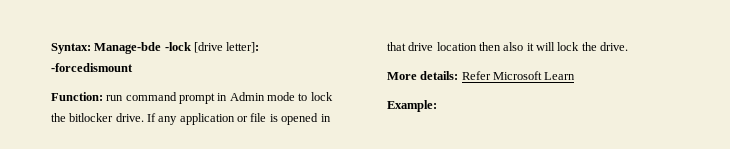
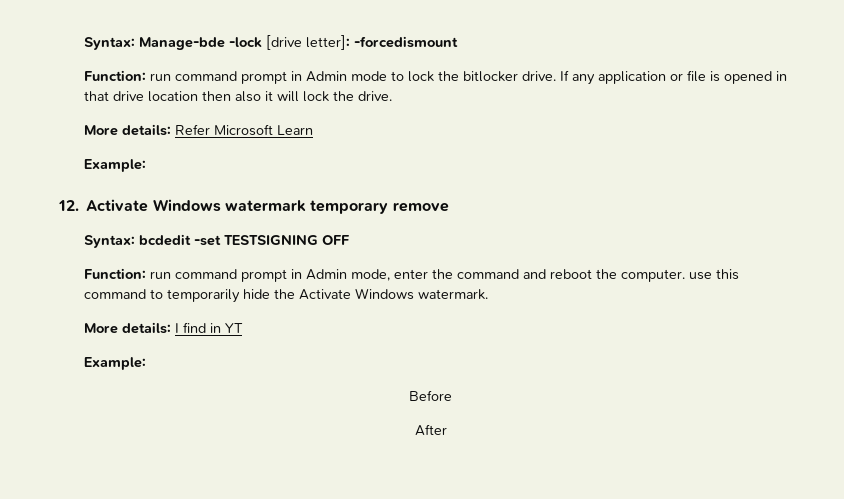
+ 12. Activate Windows watermark temporary remove
+ Syntax: bcdedit -set TESTSIGNING OFF
+ Function: run command prompt in Admin mode, enter the command and reboot the computer. use this command to temporarily hide the Activate Windows watermark.
+ More details: I find in YT
+ Example:
+ Before
+ After

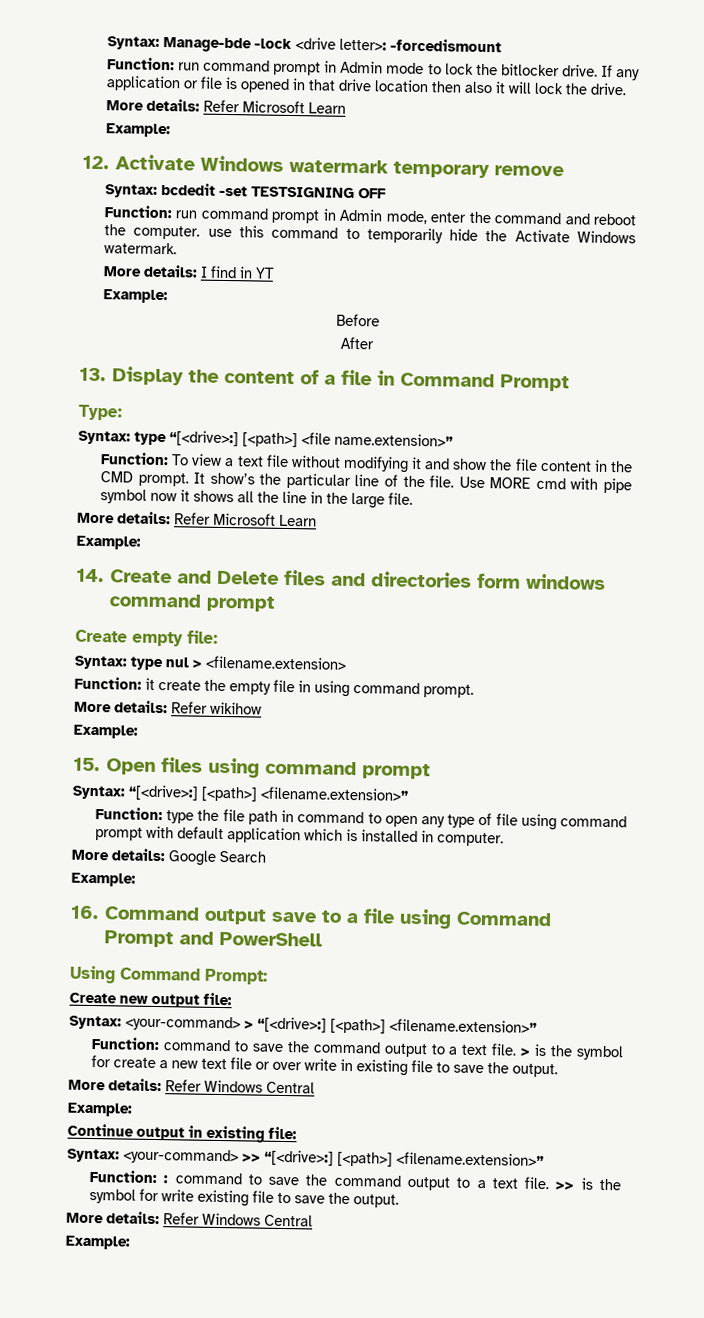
- Syntax: Manage-bde -lock [drive letter]: -forcedismount
+ Syntax: Manage-bde -lock <drive letter>: -forcedismount
+ 13. Display the content of a file in Command Prompt
+ Type:
+ Syntax: type “[<drive>:] [<path>] <file name.extension>”
+ Function: To view a text file without modifying it and show the file content in the CMD prompt. It show’s the particular line of the file. Use MORE cmd with pipe symbol now it shows all the line in the large file.
+ More details: Refer Microsoft Learn
+ Example:
+ 14. Create and Delete files and directories form windows command prompt
+ Create empty file:
+ Syntax: type nul > <filename.extension>
+ Function: it create the empty file in using command prompt.
+ More details: Refer wikihow
+ Example:
+ 15. Open files using command prompt
+ Syntax: “[<drive>:] [<path>] <filename.extension>”
+ Function: type the file path in command to open any type of file using command prompt with default application which is installed in computer.
+ More details: Google Search
+ Example:
+ 16. Command output save to a file using Command Prompt and PowerShell
+ Using Command Prompt:
+ Create new output file:
+ Syntax: <your-command> > “[<drive>:] [<path>] <filename.extension>”
+ Function: command to save the command output to a text file. > is the symbol for create a new text file or over write in existing file to save the output.
+ More details: Refer Windows Central
+ Example:
+ Continue output in existing file:
+ Syntax: <your-command> >> “[<drive>:] [<path>] <filename.extension>”
+ Function: : command to save the command output to a text file. >> is the symbol for write existing file to save the output.
+ More details: Refer Windows Central
+ Example:

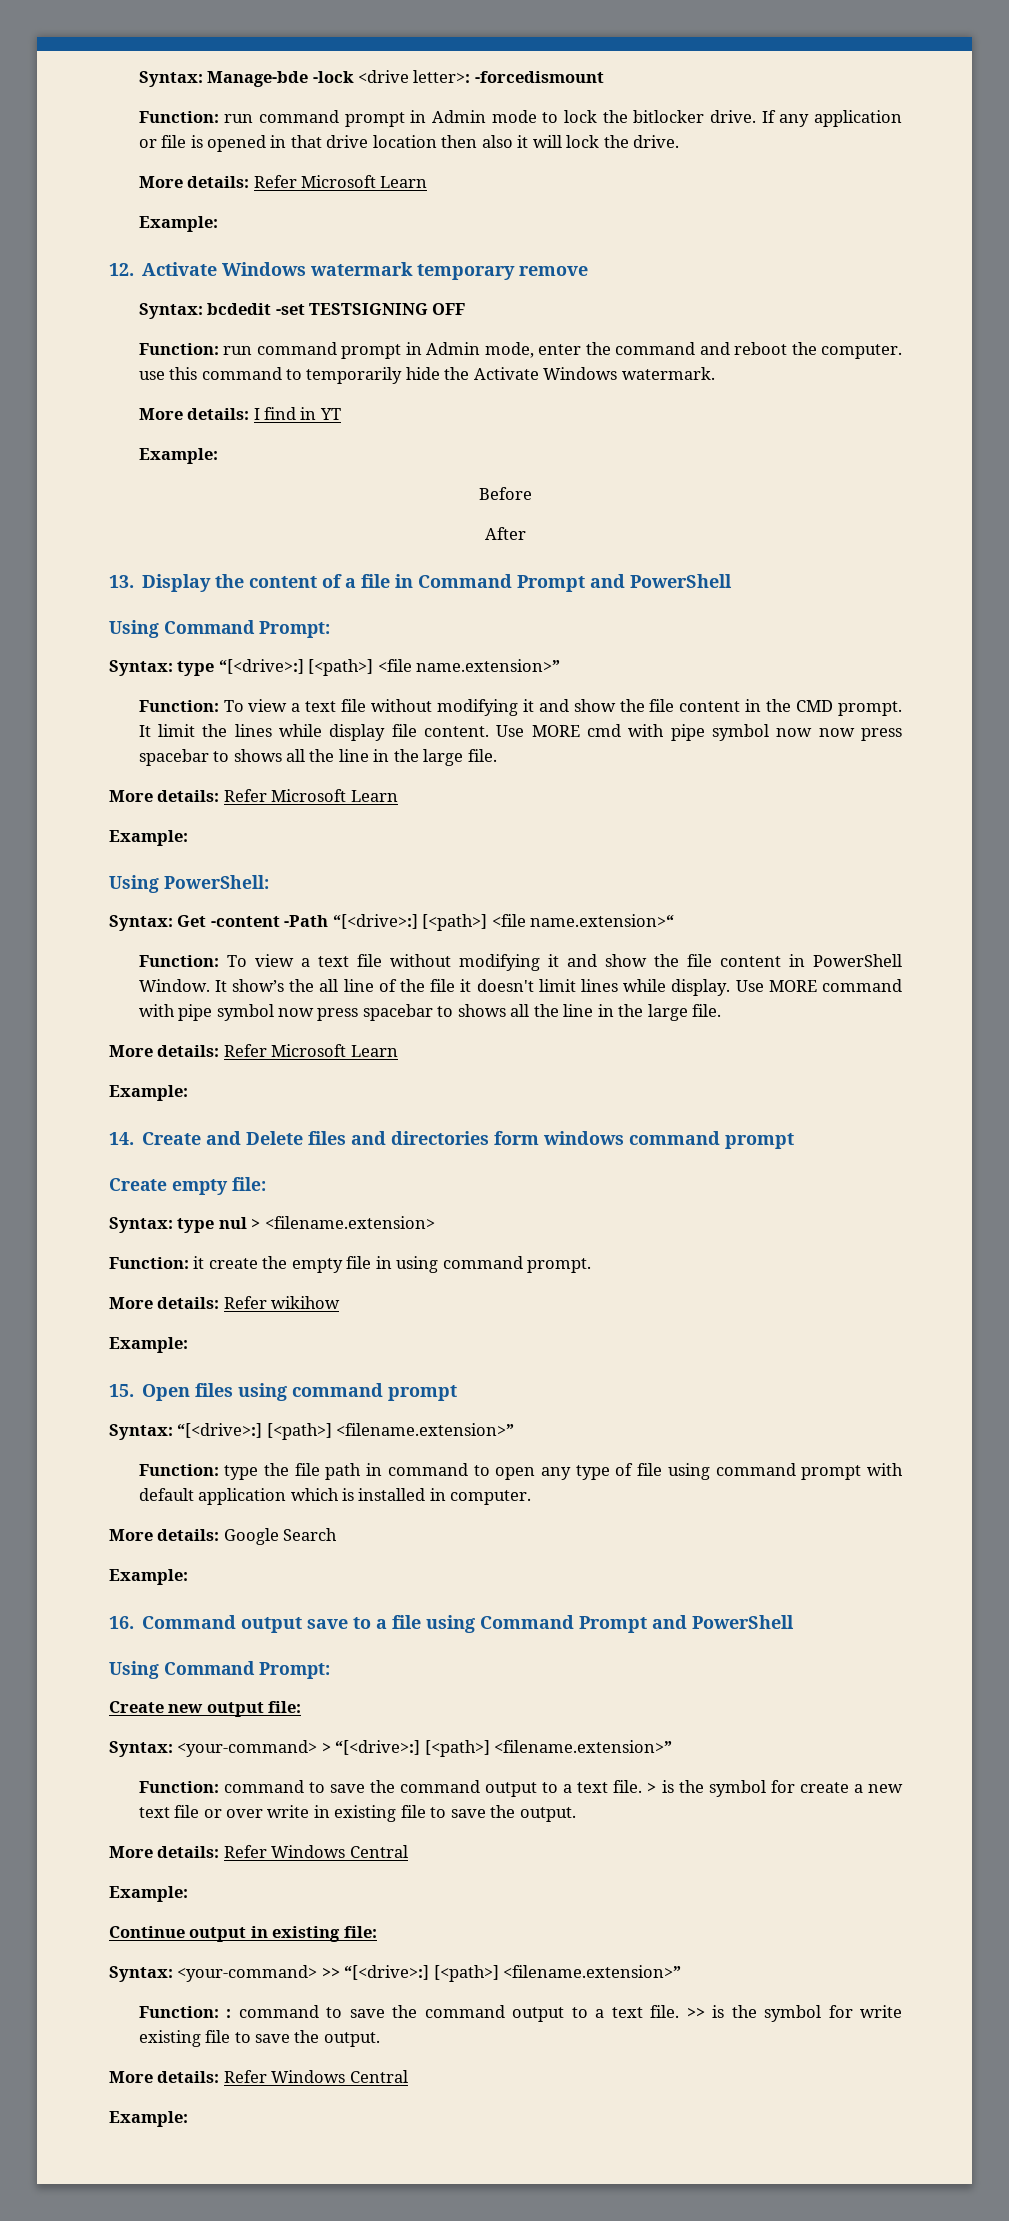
- 13. Display the content of a file in Command Prompt
- Type:
+ 13. Display the content of a file in Command Prompt and PowerShell
+ Using Command Prompt:
- It show’s the particular line of the file.
+ It limit the lines while display file content.
- Use MORE cmd with pipe symbol now it shows all the line in the large file.
+ Use MORE cmd with pipe symbol now now press spacebar to shows all the line in the large file.
+ More details: Refer Microsoft Learn
+ Example:
+ Using PowerShell:
+ Syntax: Get -content -Path “[<drive>:] [<path>] <file name.extension>“
+ Function: To view a text file without modifying it and show the file content in PowerShell Window. It show’s the all line of the file it doesn't limit lines while display. Use MORE command with pipe symbol now press spacebar to shows all the line in the large file.

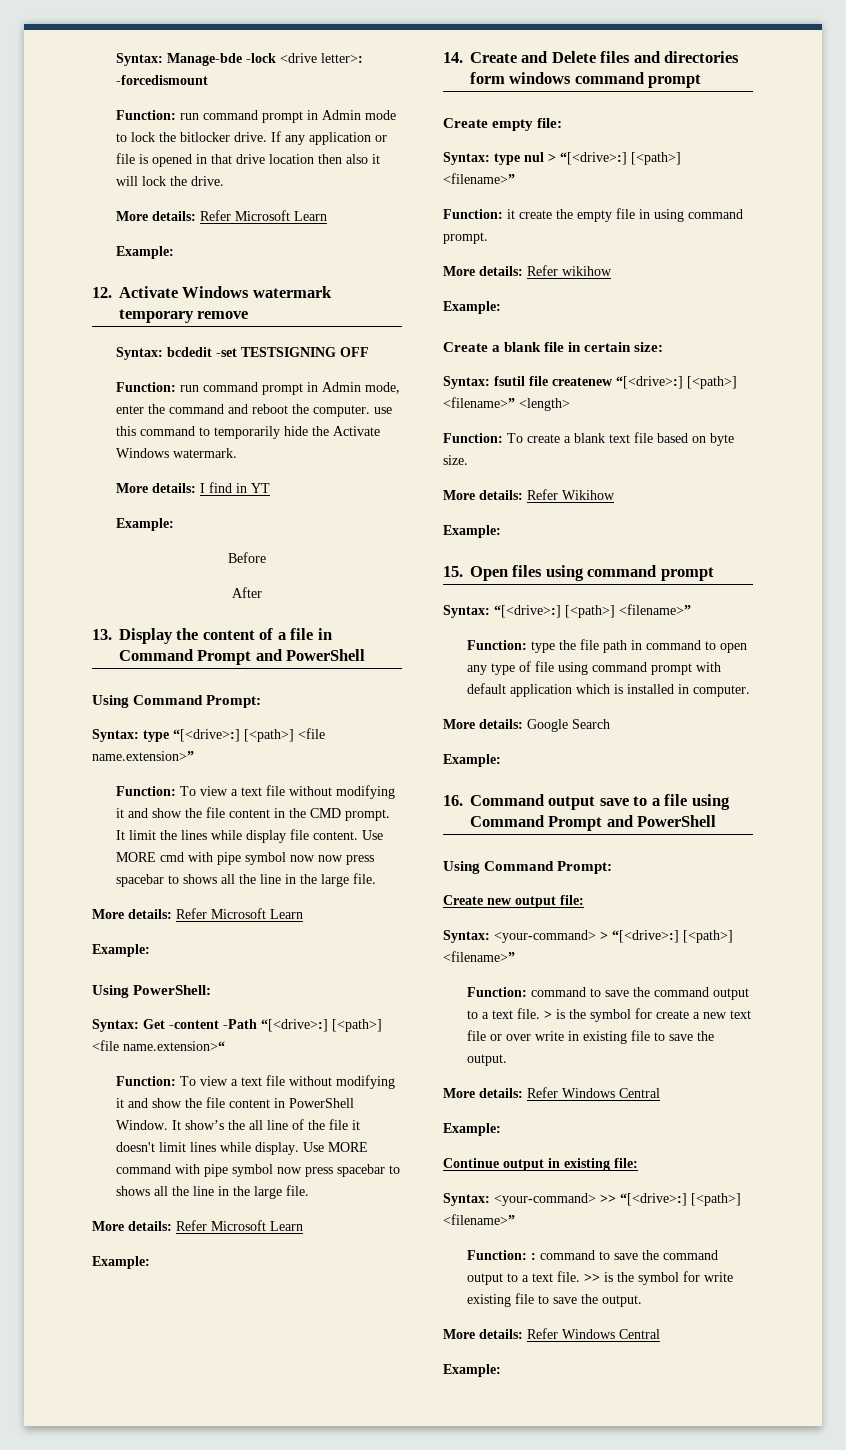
- Syntax: type nul > <filename.extension>
+ Syntax: type nul > “[<drive>:] [<path>] <filename>”
+ Create a blank file in certain size:
+ Syntax: fsutil file createnew “[<drive>:] [<path>] <filename>” <length>
+ Function: To create a blank text file based on byte size.
+ More details: Refer Wikihow
+ Example:
- Syntax: “[<drive>:] [<path>] <filename.extension>”
+ Syntax: “[<drive>:] [<path>] <filename>”
- Syntax: <your-command> > “[<drive>:] [<path>] <filename.extension>”
+ Syntax: <your-command> > “[<drive>:] [<path>] <filename>”
- Syntax: <your-command> >> “[<drive>:] [<path>] <filename.extension>”
+ Syntax: <your-command> >> “[<drive>:] [<path>] <filename>”

